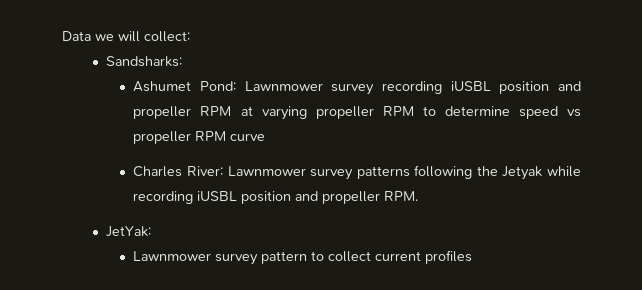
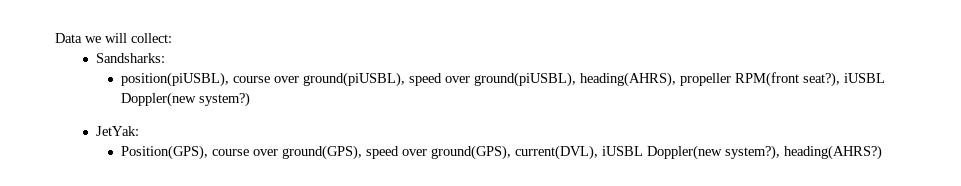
- Ashumet Pond: Lawnmower survey recording iUSBL position and propeller RPM at varying propeller RPM to determine speed vs propeller RPM curve
- Charles River: Lawnmower survey patterns following the Jetyak while recording iUSBL position and propeller RPM.
+ position(piUSBL), course over ground(piUSBL), speed over ground(piUSBL), heading(AHRS), propeller RPM(front seat?), iUSBL Doppler(new system?)
  JetYak:
- Lawnmower survey pattern to collect current profiles
+ Position(GPS), course over ground(GPS), speed over ground(GPS), current(DVL), iUSBL Doppler(new system?), heading(AHRS?)

